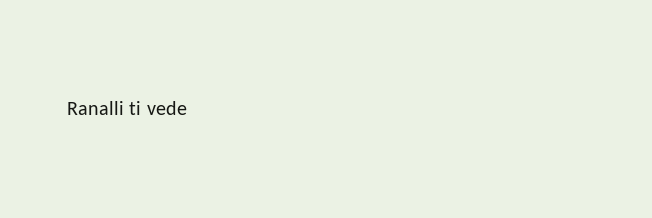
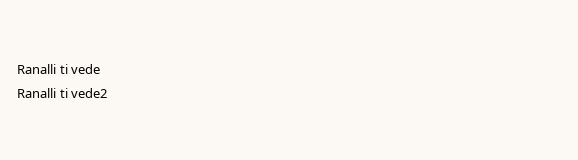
+ Ranalli ti vede2

